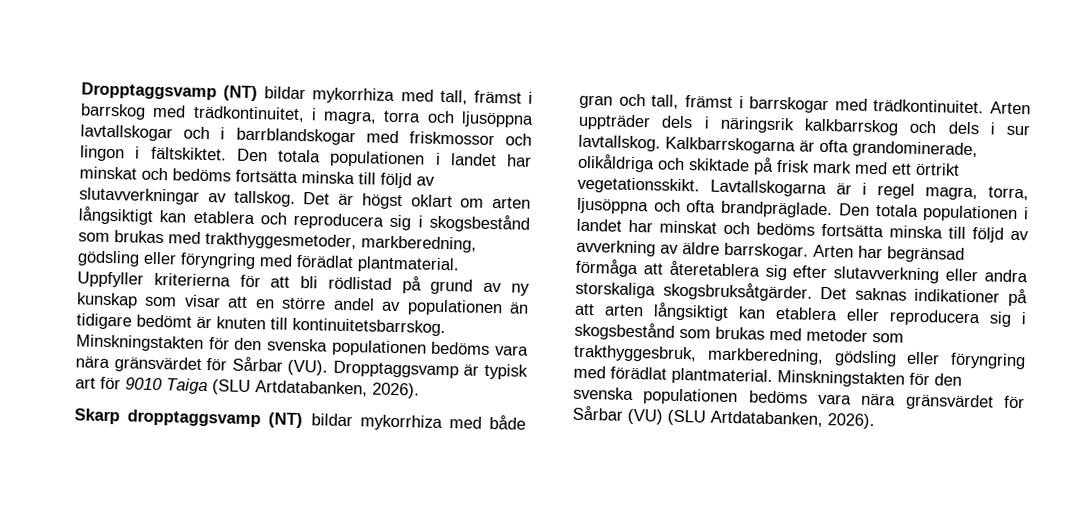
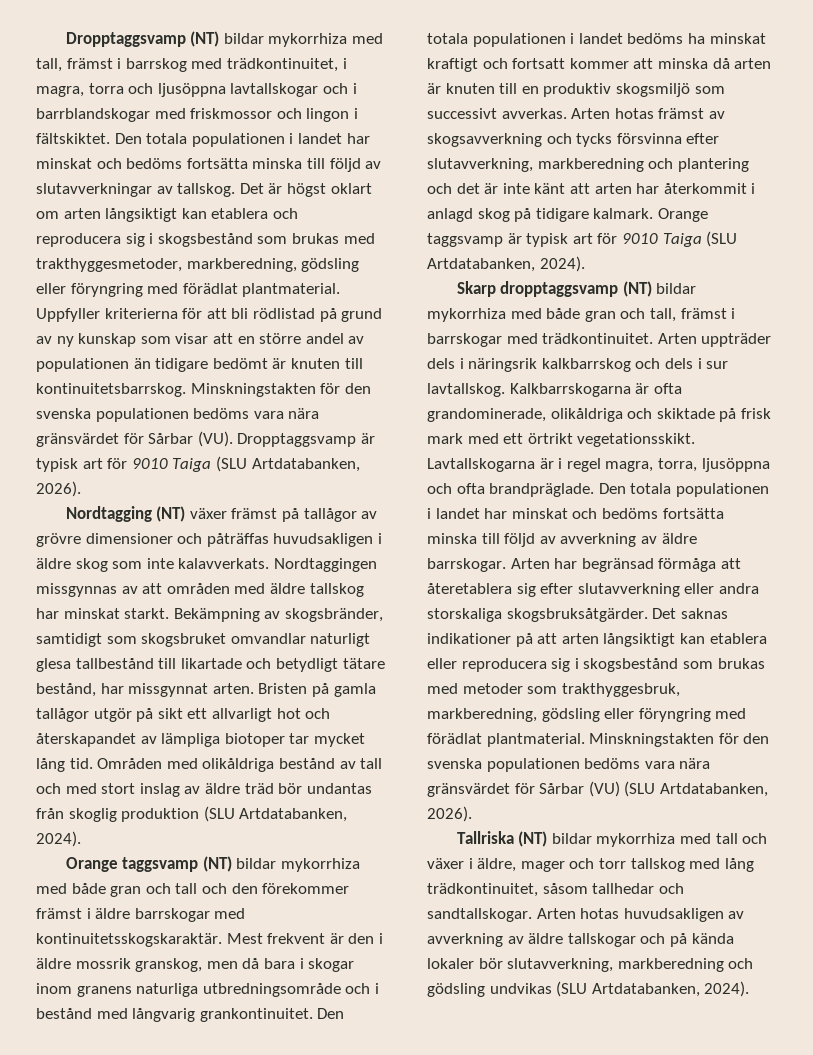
+ Nordtagging (NT) växer främst på tallågor av grövre dimensioner och påträffas huvudsakligen i äldre skog som inte kalavverkats. Nordtaggingen missgynnas av att områden med äldre tallskog har minskat starkt. Bekämpning av skogsbränder, samtidigt som skogsbruket omvandlar naturligt glesa tallbestånd till likartade och betydligt tätare bestånd, har missgynnat arten. Bristen på gamla tallågor utgör på sikt ett allvarligt hot och återskapandet av lämpliga biotoper tar mycket lång tid. Områden med olikåldriga bestånd av tall och med stort inslag av äldre träd bör undantas från skoglig produktion (SLU Artdatabanken, 2024).
+ Orange taggsvamp (NT) bildar mykorrhiza med både gran och tall och den förekommer främst i äldre barrskogar med kontinuitetsskogskaraktär. Mest frekvent är den i äldre mossrik granskog, men då bara i skogar inom granens naturliga utbredningsområde och i bestånd med långvarig grankontinuitet. Den totala populationen i landet bedöms ha minskat kraftigt och fortsatt kommer att minska då arten är knuten till en produktiv skogsmiljö som successivt avverkas. Arten hotas främst av skogsavverkning och tycks försvinna efter slutavverkning, markberedning och plantering och det är inte känt att arten har återkommit i anlagd skog på tidigare kalmark. Orange taggsvamp är typisk art för 9010 Taiga (SLU Artdatabanken, 2024).
+ Tallriska (NT) bildar mykorrhiza med tall och växer i äldre, mager och torr tallskog med lång trädkontinuitet, såsom tallhedar och sandtallskogar. Arten hotas huvudsakligen av avverkning av äldre tallskogar och på kända lokaler bör slutavverkning, markberedning och gödsling undvikas (SLU Artdatabanken, 2024).

